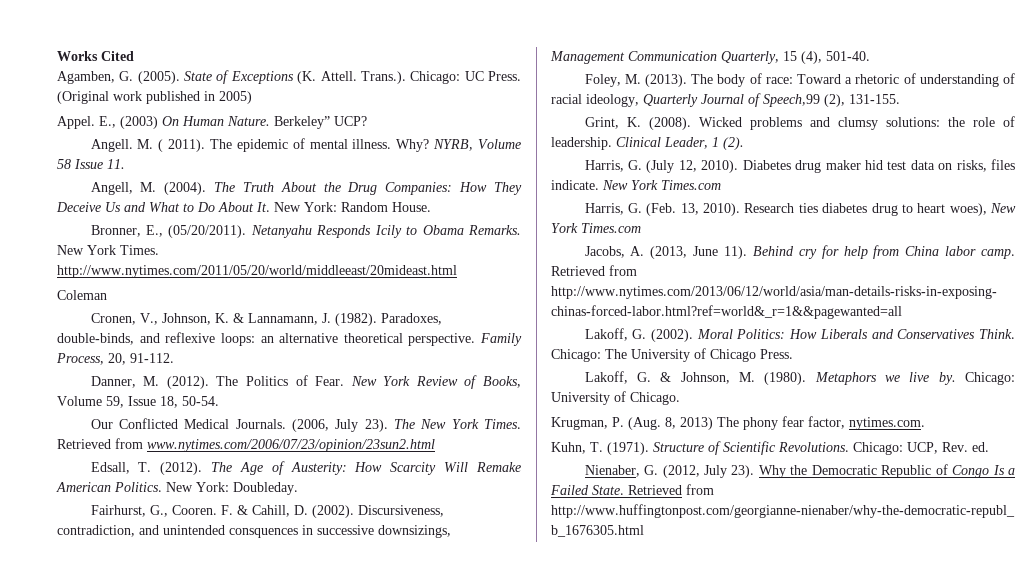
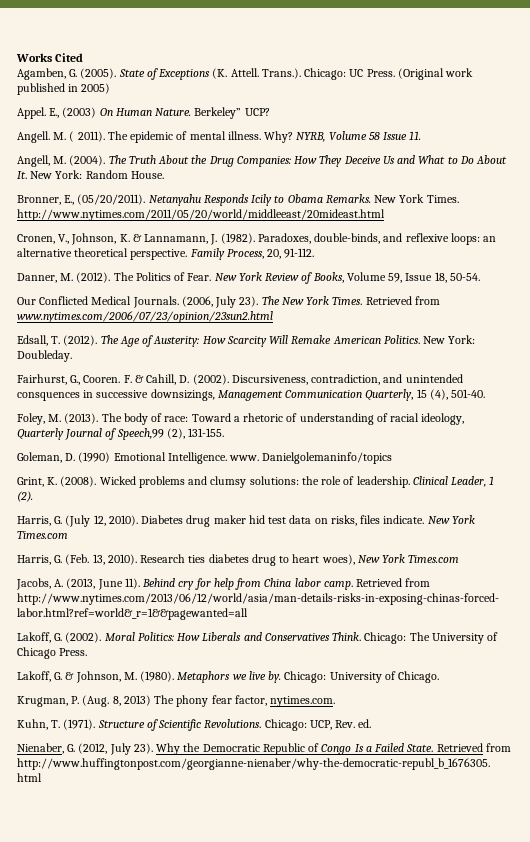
- Coleman
+ Goleman, D. (1990) Emotional Intelligence. www. Danielgolemaninfo/topics

